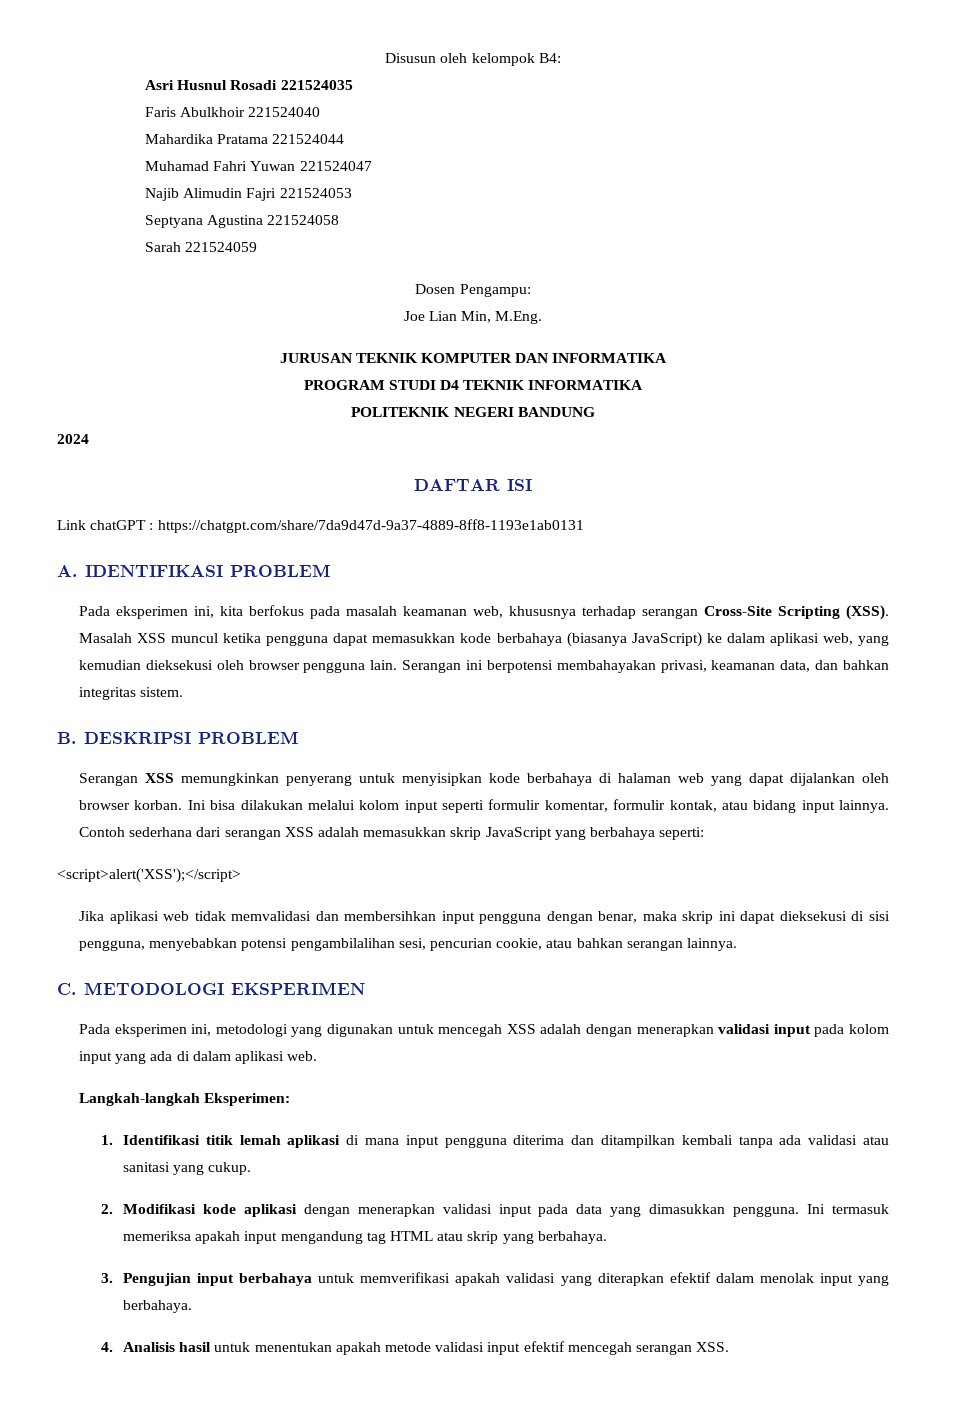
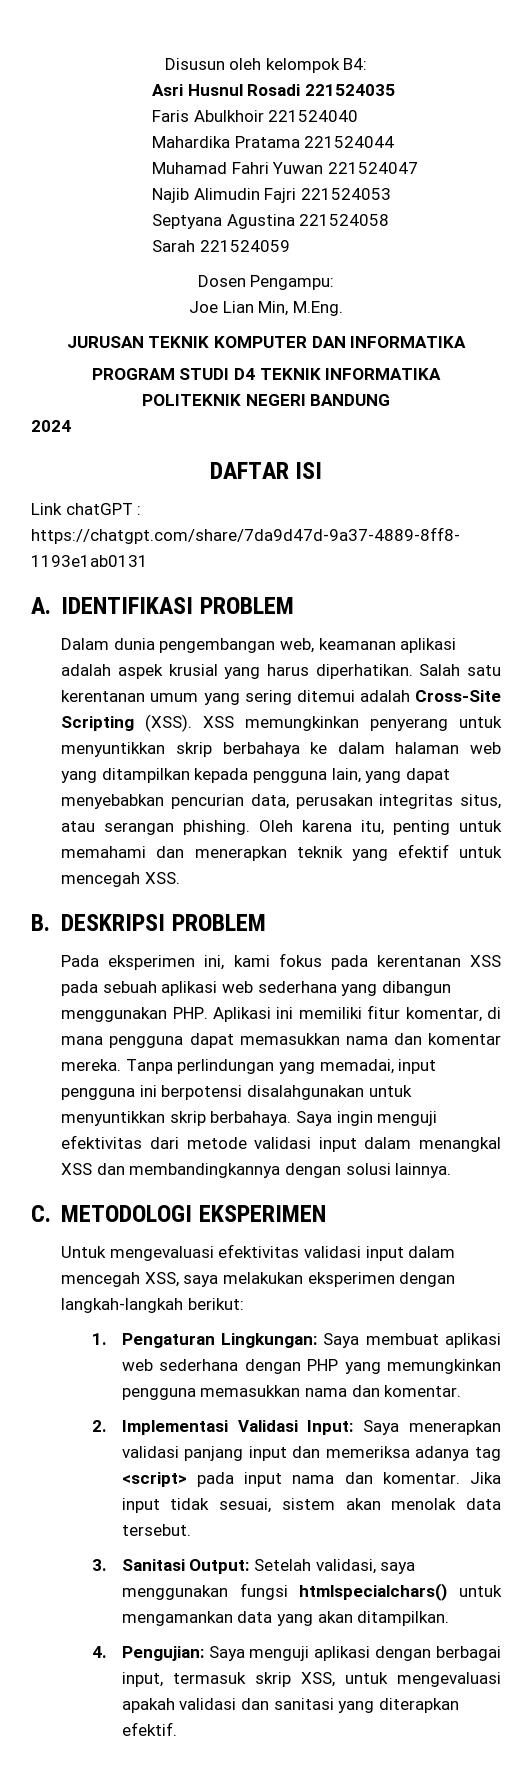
- Pada eksperimen ini, kita berfokus pada masalah keamanan web, khususnya terhadap serangan Cross-Site Scripting (XSS). Masalah XSS muncul ketika pengguna dapat memasukkan kode berbahaya (biasanya JavaScript) ke dalam aplikasi web, yang kemudian dieksekusi oleh browser pengguna lain. Serangan ini berpotensi membahayakan privasi, keamanan data, dan bahkan integritas sistem.
+ Dalam dunia pengembangan web, keamanan aplikasi adalah aspek krusial yang harus diperhatikan. Salah satu kerentanan umum yang sering ditemui adalah Cross-Site Scripting (XSS). XSS memungkinkan penyerang untuk menyuntikkan skrip berbahaya ke dalam halaman web yang ditampilkan kepada pengguna lain, yang dapat menyebabkan pencurian data, perusakan integritas situs, atau serangan phishing. Oleh karena itu, penting untuk memahami dan menerapkan teknik yang efektif untuk mencegah XSS.
  B. DESKRIPSI PROBLEM
- Serangan XSS memungkinkan penyerang untuk menyisipkan kode berbahaya di halaman web yang dapat dijalankan oleh browser korban. Ini bisa dilakukan melalui kolom input seperti formulir komentar, formulir kontak, atau bidang input lainnya. Contoh sederhana dari serangan XSS adalah memasukkan skrip JavaScript yang berbahaya seperti:
- <script>alert('XSS');</script>
- Jika aplikasi web tidak memvalidasi dan membersihkan input pengguna dengan benar, maka skrip ini dapat dieksekusi di sisi pengguna, menyebabkan potensi pengambilalihan sesi, pencurian cookie, atau bahkan serangan lainnya.
+ Pada eksperimen ini, kami fokus pada kerentanan XSS pada sebuah aplikasi web sederhana yang dibangun menggunakan PHP. Aplikasi ini memiliki fitur komentar, di mana pengguna dapat memasukkan nama dan komentar mereka. Tanpa perlindungan yang memadai, input pengguna ini berpotensi disalahgunakan untuk menyuntikkan skrip berbahaya. Saya ingin menguji efektivitas dari metode validasi input dalam menangkal XSS dan membandingkannya dengan solusi lainnya.
  C. METODOLOGI EKSPERIMEN
- Pada eksperimen ini, metodologi yang digunakan untuk mencegah XSS adalah dengan menerapkan validasi input pada kolom input yang ada di dalam aplikasi web.
- Langkah-langkah Eksperimen:
- 1. Identifikasi titik lemah aplikasi di mana input pengguna diterima dan ditampilkan kembali tanpa ada validasi atau sanitasi yang cukup.
- 2. Modifikasi kode aplikasi dengan menerapkan validasi input pada data yang dimasukkan pengguna. Ini termasuk memeriksa apakah input mengandung tag HTML atau skrip yang berbahaya.
- 3. Pengujian input berbahaya untuk memverifikasi apakah validasi yang diterapkan efektif dalam menolak input yang berbahaya.
- 4. Analisis hasil untuk menentukan apakah metode validasi input efektif mencegah serangan XSS.
+ Untuk mengevaluasi efektivitas validasi input dalam mencegah XSS, saya melakukan eksperimen dengan langkah-langkah berikut:
+ 1. Pengaturan Lingkungan: Saya membuat aplikasi web sederhana dengan PHP yang memungkinkan pengguna memasukkan nama dan komentar.
+ 2. Implementasi Validasi Input: Saya menerapkan validasi panjang input dan memeriksa adanya tag <script> pada input nama dan komentar. Jika input tidak sesuai, sistem akan menolak data tersebut.
+ 3. Sanitasi Output: Setelah validasi, saya menggunakan fungsi htmlspecialchars() untuk mengamankan data yang akan ditampilkan.
+ 4. Pengujian: Saya menguji aplikasi dengan berbagai input, termasuk skrip XSS, untuk mengevaluasi apakah validasi dan sanitasi yang diterapkan efektif.

